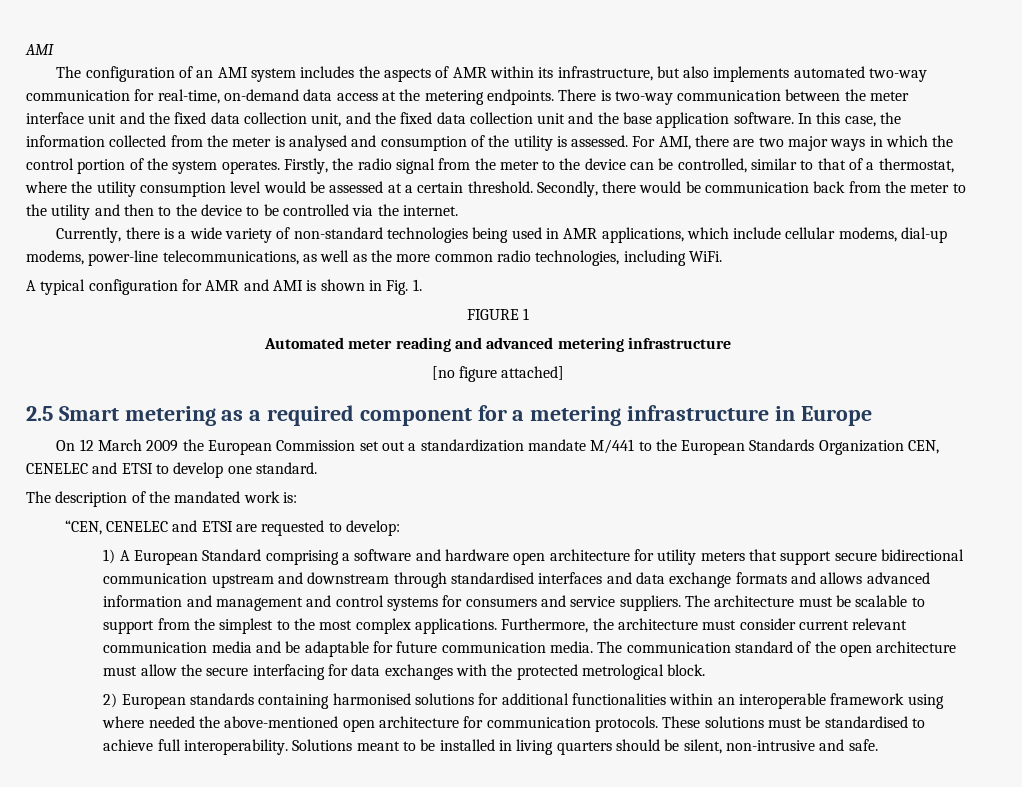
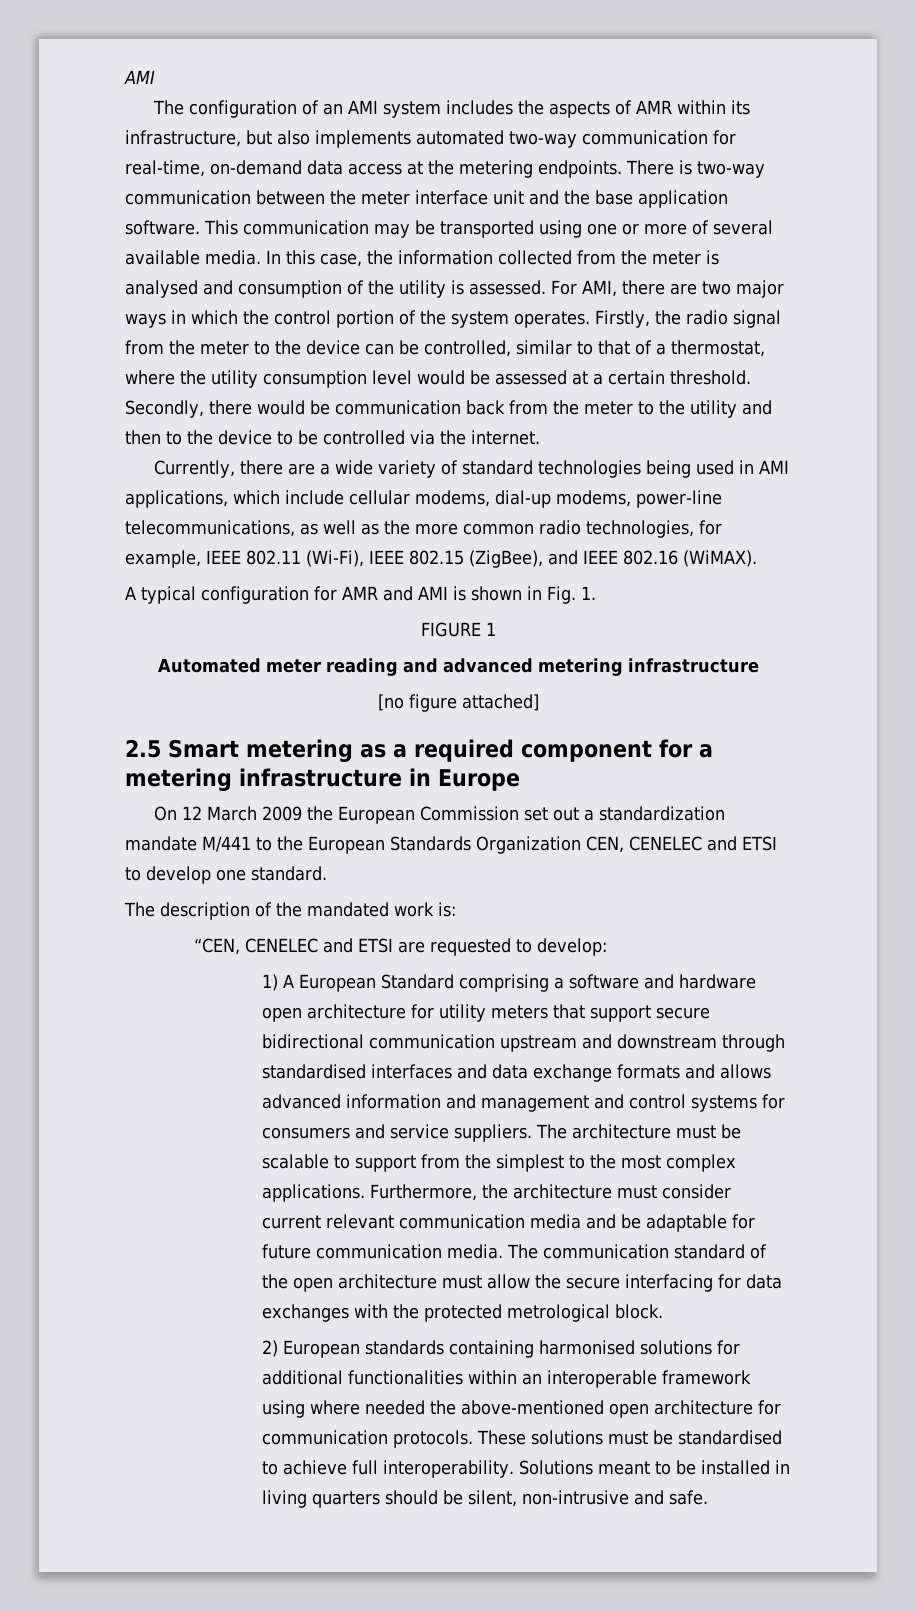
- There is two-way communication between the meter interface unit and the fixed data collection unit, and the fixed data collection unit and the base application software.
+ There is two-way communication between the meter interface unit and the base application software. This communication may be transported using one or more of several available media.
- Currently, there is a wide variety of non-standard technologies being used in AMR applications, which include cellular modems, dial-up modems, power-line telecommunications, as well as the more common radio technologies, including WiFi.
+ Currently, there are a wide variety of standard technologies being used in AMI applications, which include cellular modems, dial-up modems, power-line telecommunications, as well as the more common radio technologies, for example, IEEE 802.11 (Wi-Fi), IEEE 802.15 (ZigBee), and IEEE 802.16 (WiMAX).

